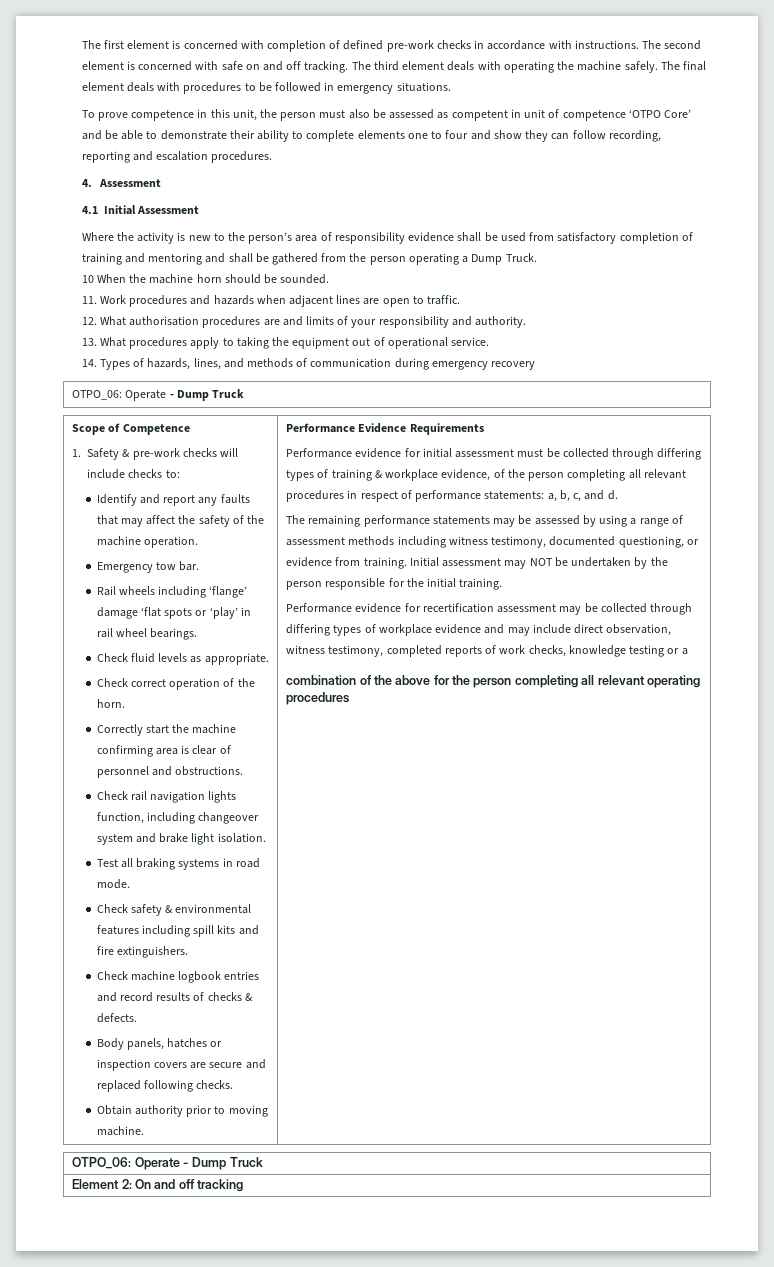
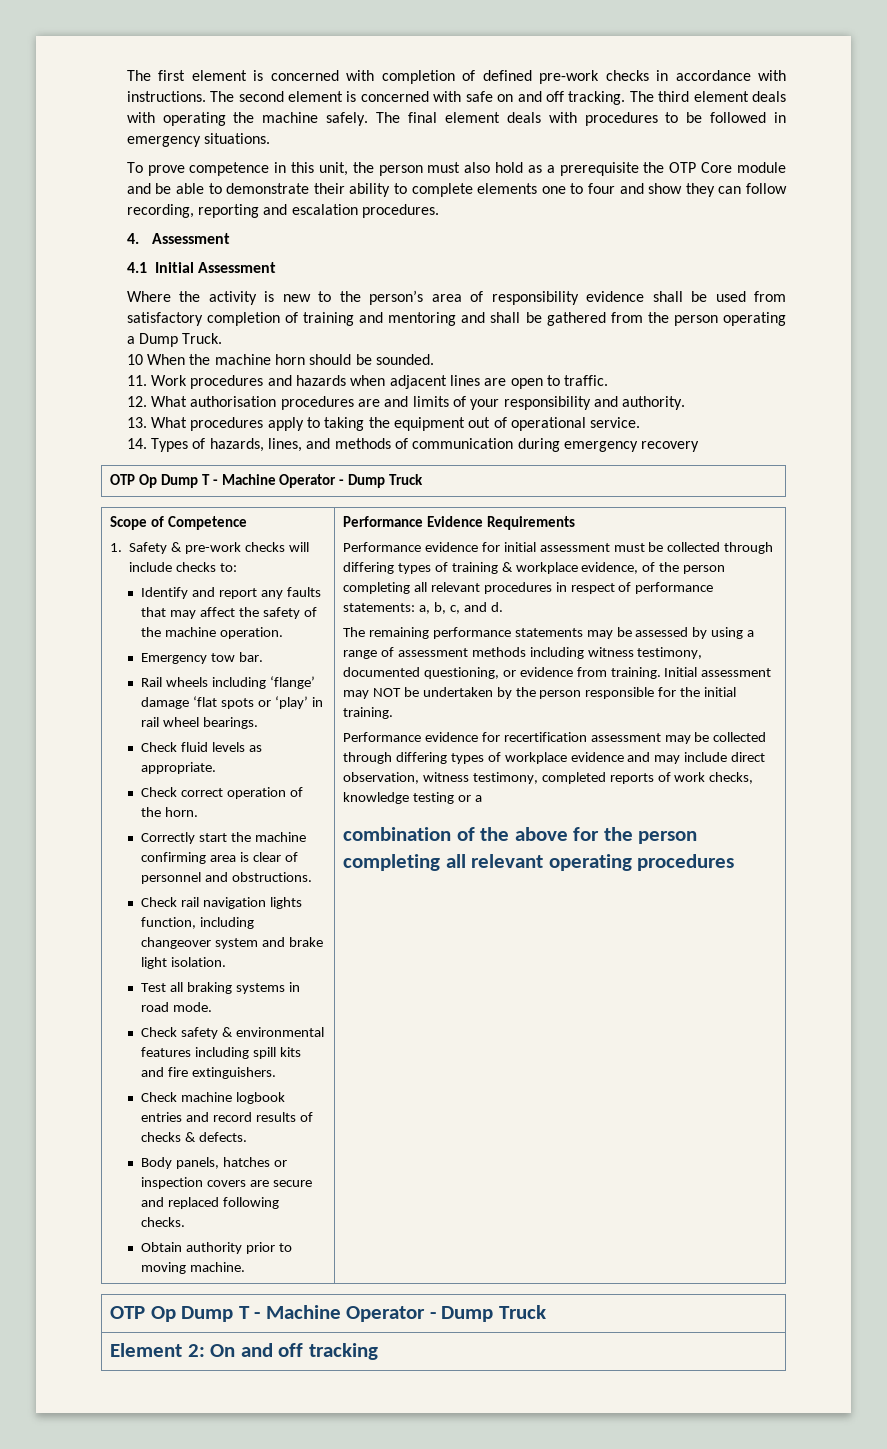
- To prove competence in this unit, the person must also be assessed as competent in unit of competence ‘OTPO Core’ and be able to demonstrate their ability to complete elements one to four and show they can follow recording, reporting and escalation procedures.
+ To prove competence in this unit, the person must also hold as a prerequisite the OTP Core module and be able to demonstrate their ability to complete elements one to four and show they can follow recording, reporting and escalation procedures.
  14. Types of hazards, lines, and methods of communication during emergency recovery
- OTPO_06: Operate - Dump Truck
+ OTP Op Dump T - Machine Operator - Dump Truck
  combination of the above for the person completing all relevant operating procedures
- OTPO_06: Operate - Dump Truck
+ OTP Op Dump T - Machine Operator - Dump Truck

